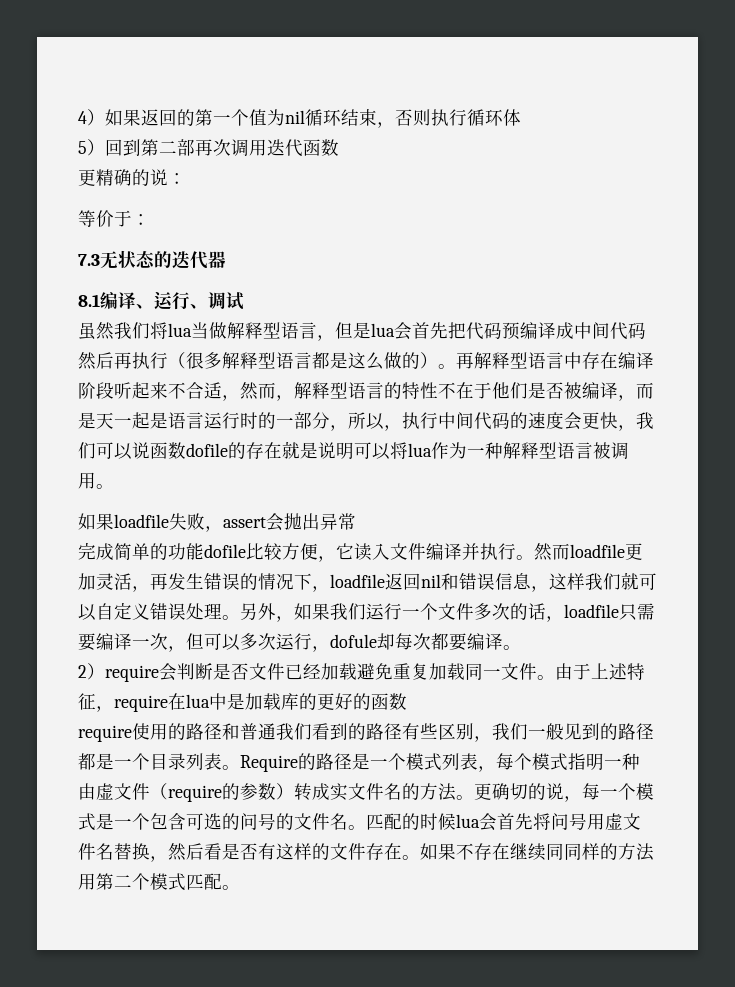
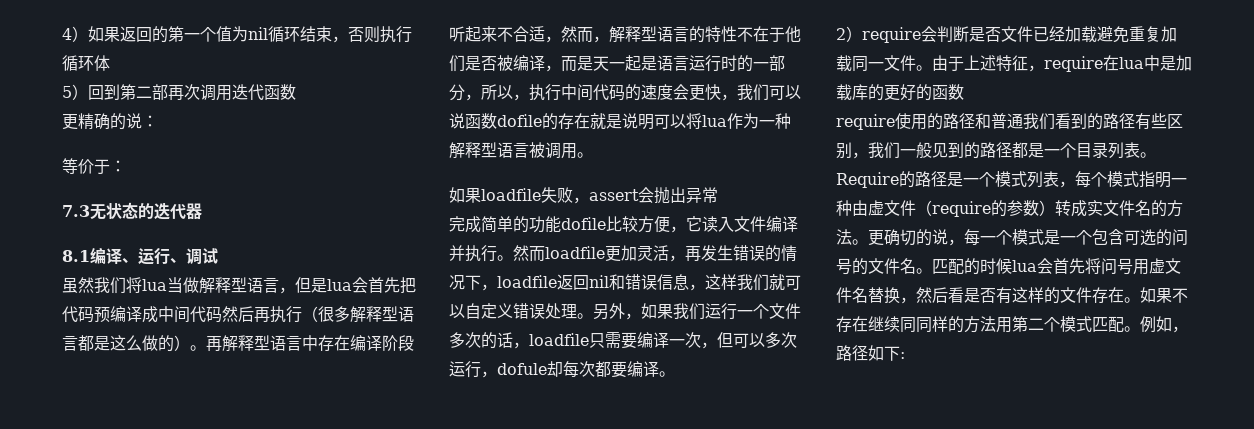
+ 例如，路径如下:

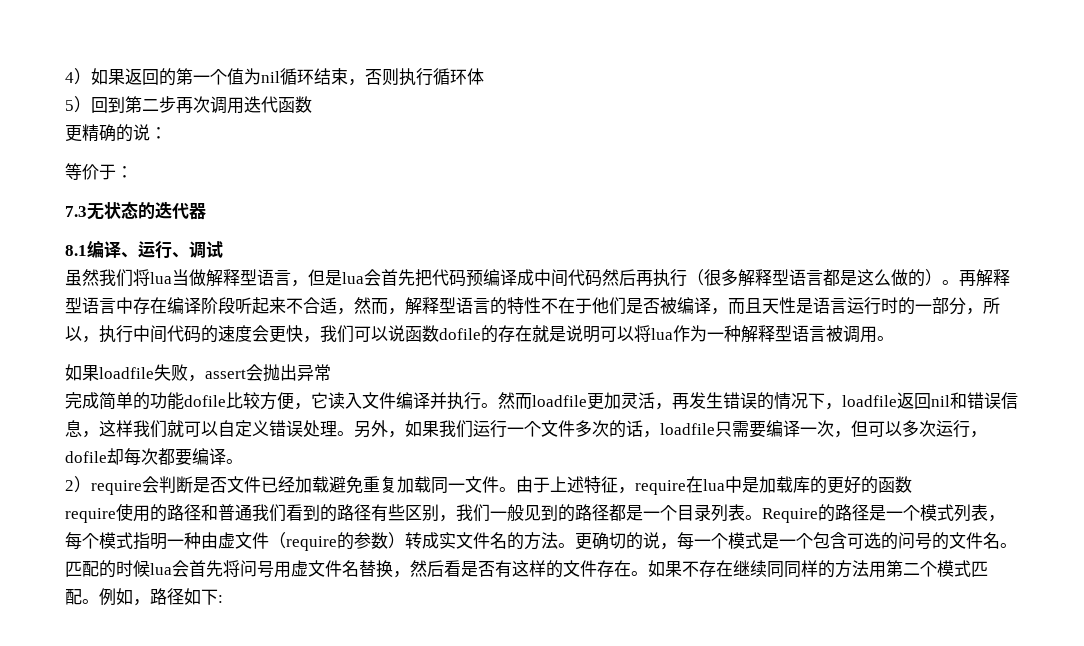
- 5）回到第二部再次调用迭代函数
+ 5）回到第二步再次调用迭代函数
- 再解释型语言中存在编译阶段听起来不合适，然而，解释型语言的特性不在于他们是否被编译，而是天一起是语言运行时的一部分，所以，执行中间代码的速度会更快，我们可以说函数dofile的存在就是说明可以将lua作为一种解释型语言被调用。
+ 再解释型语言中存在编译阶段听起来不合适，然而，解释型语言的特性不在于他们是否被编译，而且天性是语言运行时的一部分，所以，执行中间代码的速度会更快，我们可以说函数dofile的存在就是说明可以将lua作为一种解释型语言被调用。
- 另外，如果我们运行一个文件多次的话，loadfile只需要编译一次，但可以多次运行，dofule却每次都要编译。
+ 另外，如果我们运行一个文件多次的话，loadfile只需要编译一次，但可以多次运行，dofile却每次都要编译。

